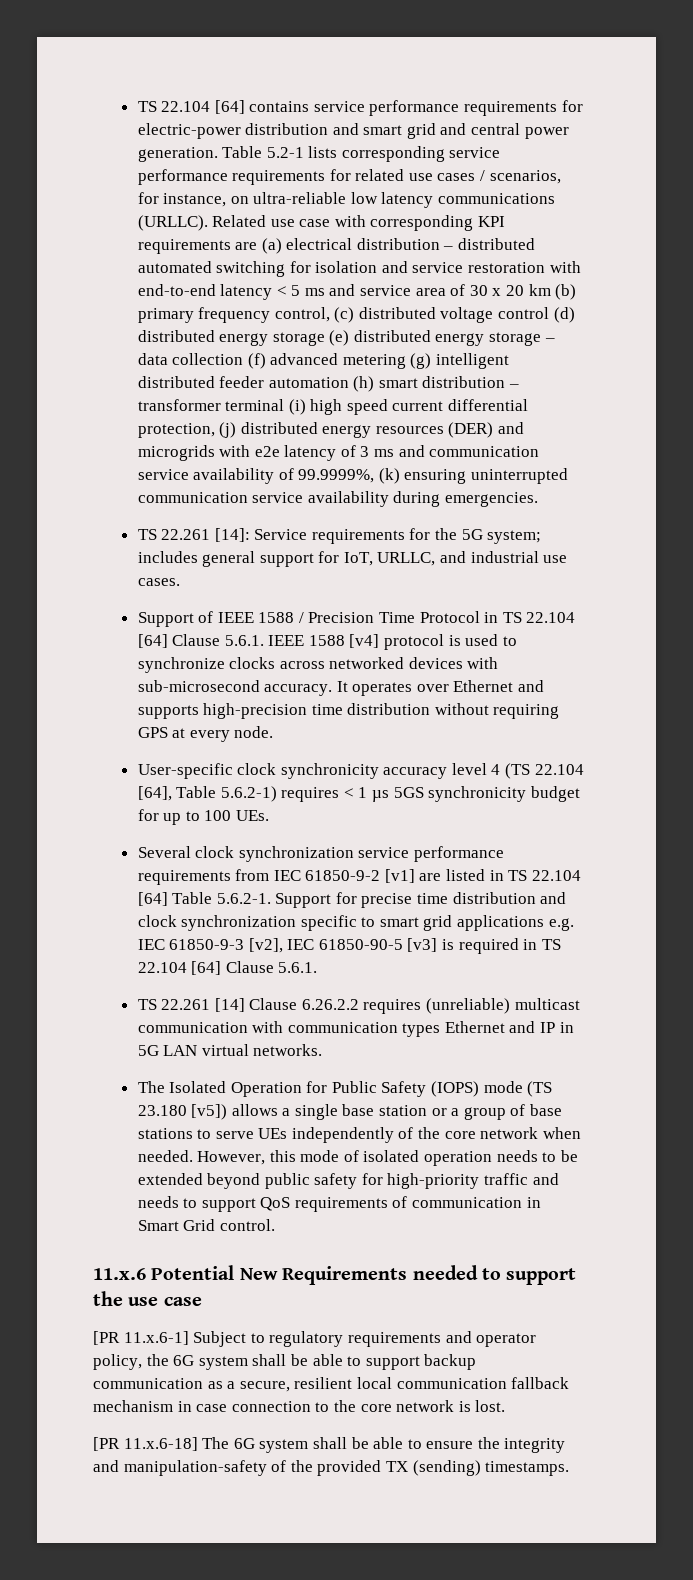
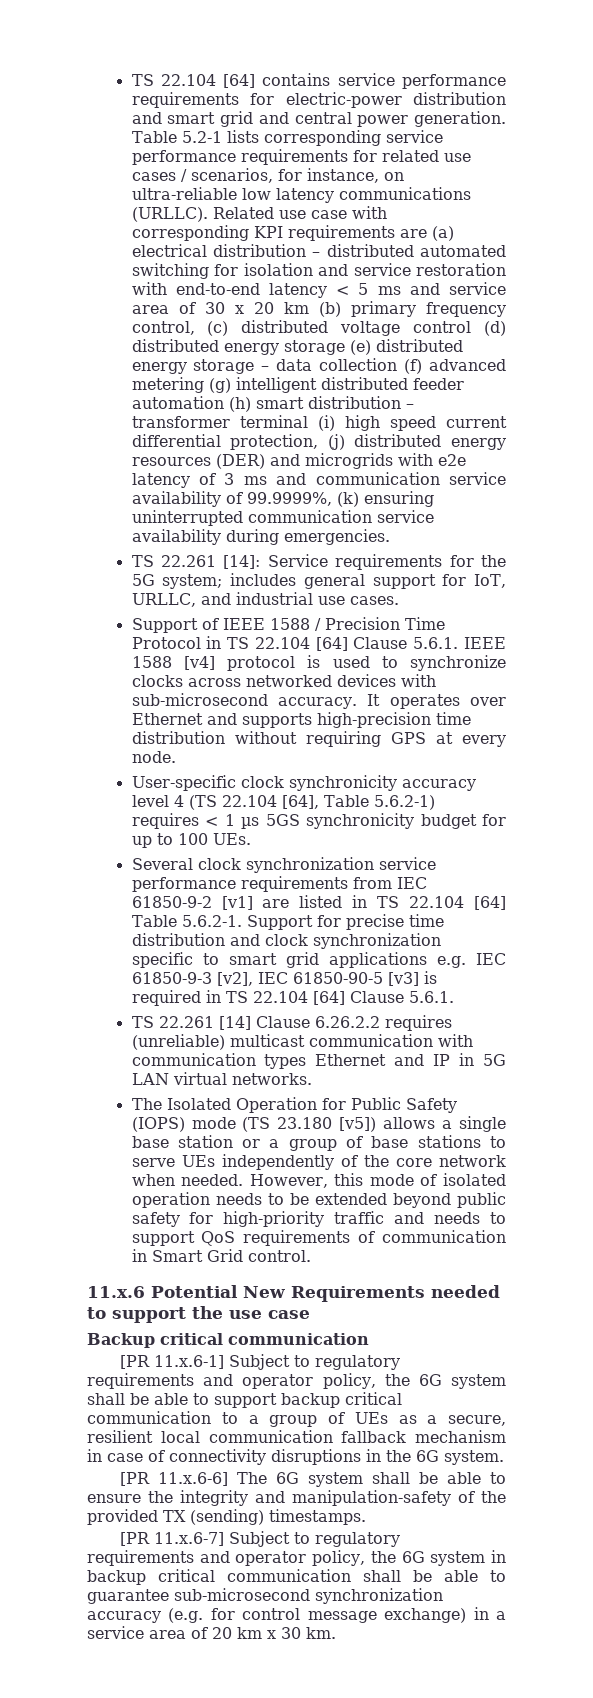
+ Backup critical communication
- [PR 11.x.6-1] Subject to regulatory requirements and operator policy, the 6G system shall be able to support backup communication as a secure, resilient local communication fallback mechanism in case connection to the core network is lost.
- [PR 11.x.6-18] The 6G system shall be able to ensure the integrity and manipulation-safety of the provided TX (sending) timestamps.
+ [PR 11.x.6-1] Subject to regulatory requirements and operator policy, the 6G system shall be able to support backup critical communication to a group of UEs as a secure, resilient local communication fallback mechanism in case of connectivity disruptions in the 6G system.
+ [PR 11.x.6-6] The 6G system shall be able to ensure the integrity and manipulation-safety of the provided TX (sending) timestamps.
+ [PR 11.x.6-7] Subject to regulatory requirements and operator policy, the 6G system in backup critical communication shall be able to guarantee sub-microsecond synchronization accuracy (e.g. for control message exchange) in a service area of 20 km x 30 km.

